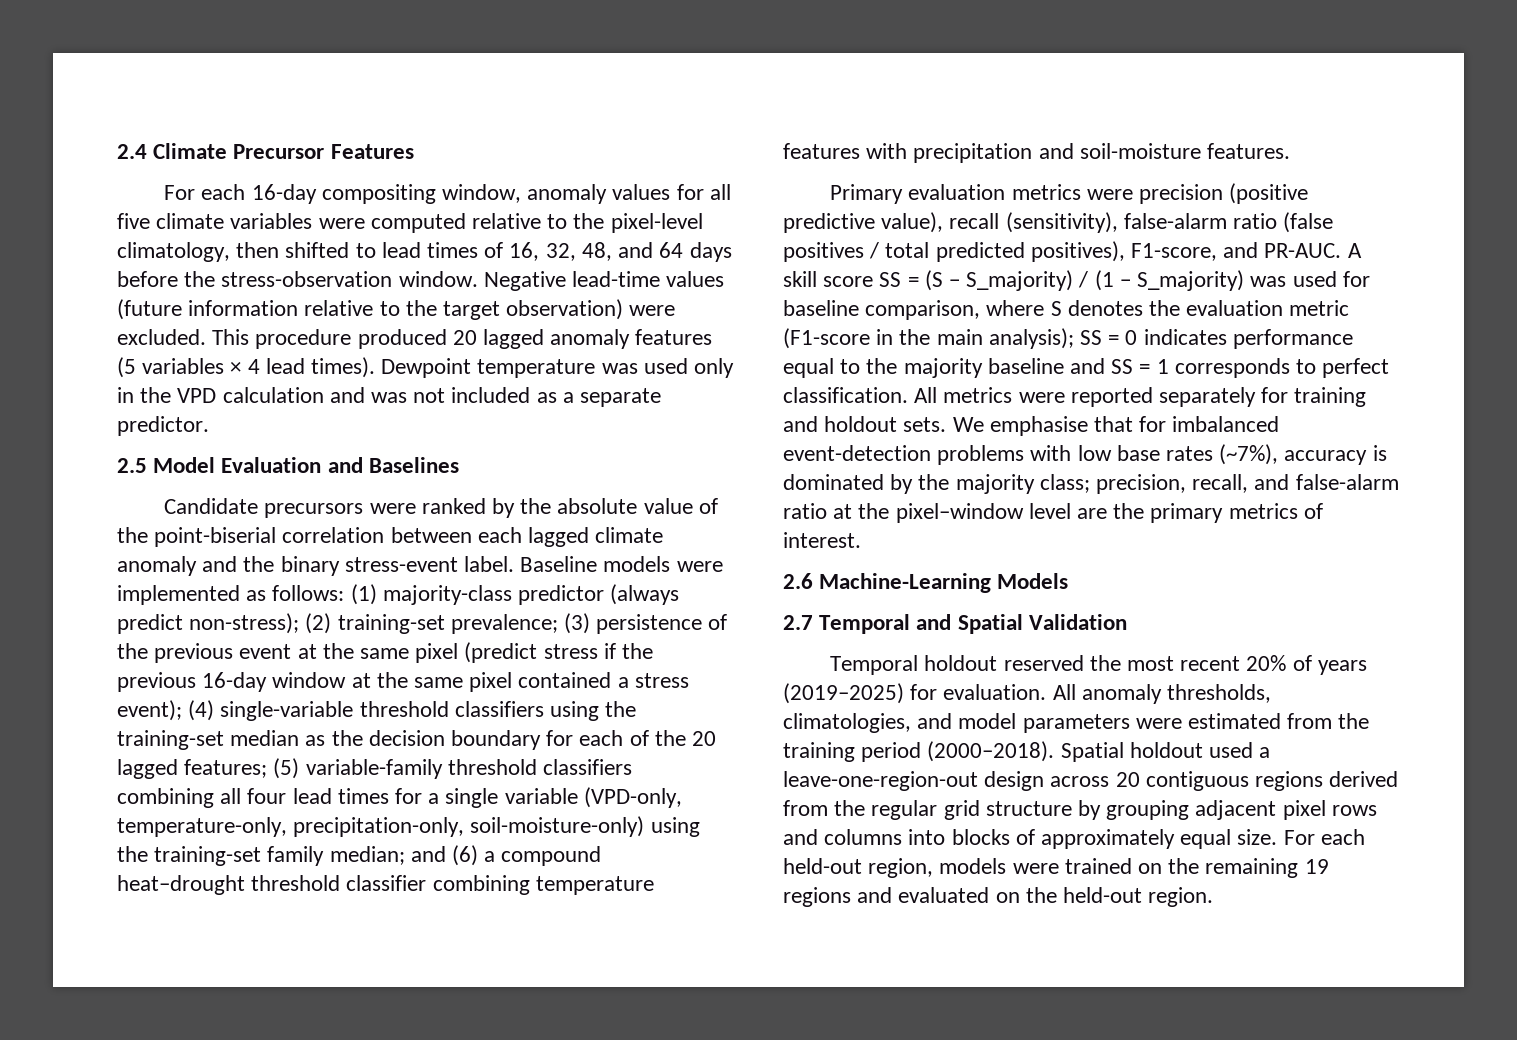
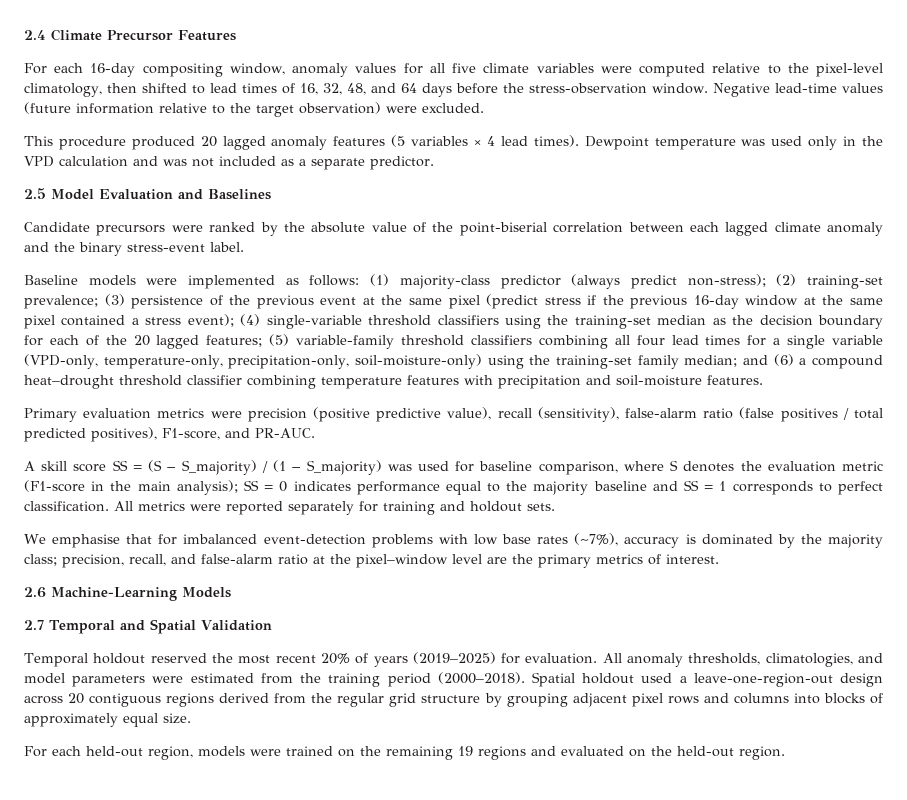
- Negative lead-time values (future information relative to the target observation) were excluded. This procedure produced 20 lagged anomaly features (5 variables × 4 lead times).
+ Negative lead-time values (future information relative to the target observation) were excluded.
+ This procedure produced 20 lagged anomaly features (5 variables × 4 lead times).
- Candidate precursors were ranked by the absolute value of the point-biserial correlation between each lagged climate anomaly and the binary stress-event label. Baseline models were implemented as follows:
+ Candidate precursors were ranked by the absolute value of the point-biserial correlation between each lagged climate anomaly and the binary stress-event label.
+ Baseline models were implemented as follows:
- Primary evaluation metrics were precision (positive predictive value), recall (sensitivity), false-alarm ratio (false positives / total predicted positives), F1-score, and PR-AUC. A skill score SS = (S − S_majority) / (1 − S_majority) was used for baseline comparison, where S denotes the evaluation metric (F1-score in the main analysis);
+ Primary evaluation metrics were precision (positive predictive value), recall (sensitivity), false-alarm ratio (false positives / total predicted positives), F1-score, and PR-AUC.
+ A skill score SS = (S − S_majority) / (1 − S_majority) was used for baseline comparison, where S denotes the evaluation metric (F1-score in the main analysis);
- All metrics were reported separately for training and holdout sets. We emphasise that for imbalanced event-detection problems with low base rates (~7%), accuracy is dominated by the majority class; precision, recall, and false-alarm ratio at the pixel–window level are the primary metrics of interest.
+ All metrics were reported separately for training and holdout sets.
+ We emphasise that for imbalanced event-detection problems with low base rates (~7%), accuracy is dominated by the majority class; precision, recall, and false-alarm ratio at the pixel–window level are the primary metrics of interest.
- Spatial holdout used a leave-one-region-out design across 20 contiguous regions derived from the regular grid structure by grouping adjacent pixel rows and columns into blocks of approximately equal size. For each held-out region, models were trained on the remaining 19 regions and evaluated on the held-out region.
+ Spatial holdout used a leave-one-region-out design across 20 contiguous regions derived from the regular grid structure by grouping adjacent pixel rows and columns into blocks of approximately equal size.
+ For each held-out region, models were trained on the remaining 19 regions and evaluated on the held-out region.

